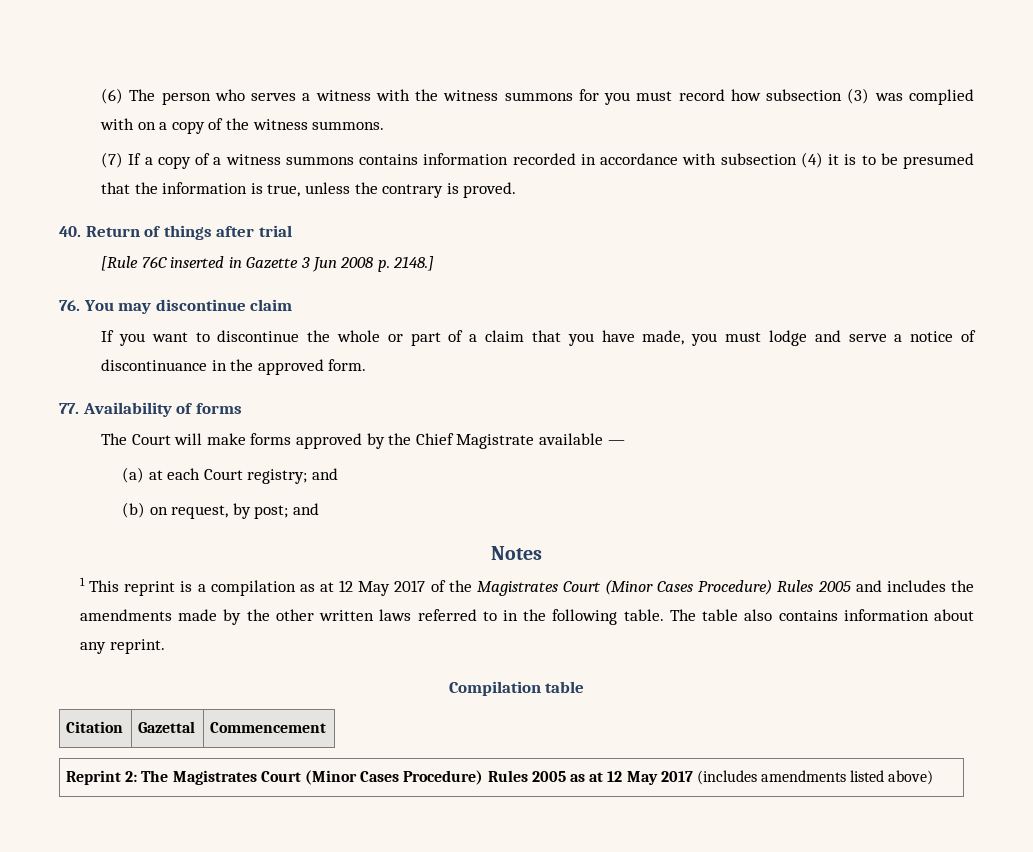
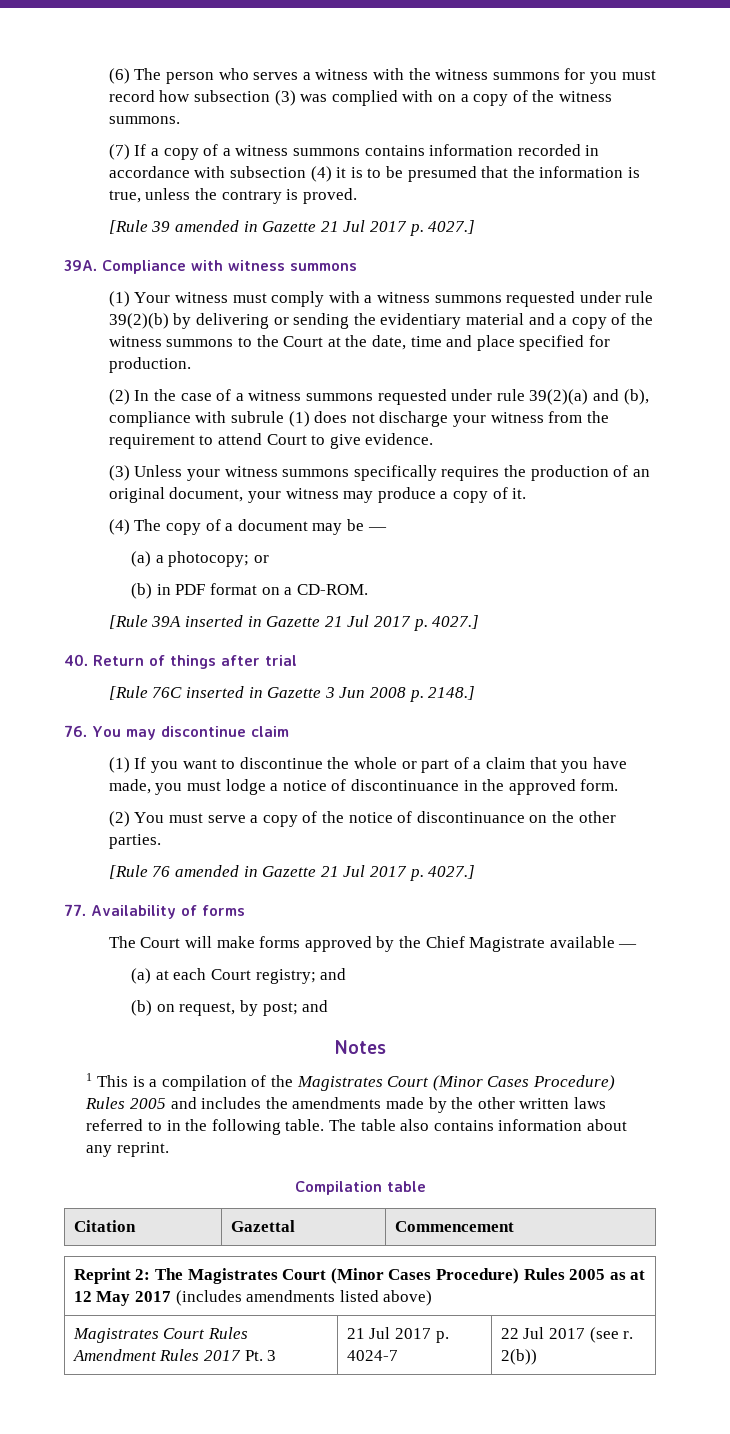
+ [Rule 39 amended in Gazette 21 Jul 2017 p. 4027.]
+ 39A. Compliance with witness summons
+ (1) Your witness must comply with a witness summons requested under rule 39(2)(b) by delivering or sending the evidentiary material and a copy of the witness summons to the Court at the date, time and place specified for production.
+ (2) In the case of a witness summons requested under rule 39(2)(a) and (b), compliance with subrule (1) does not discharge your witness from the requirement to attend Court to give evidence.
+ (3) Unless your witness summons specifically requires the production of an original document, your witness may produce a copy of it.
+ (4) The copy of a document may be —
+ (a) a photocopy; or
+ (b) in PDF format on a CD-ROM.
+ [Rule 39A inserted in Gazette 21 Jul 2017 p. 4027.]
- If you want to discontinue the whole or part of a claim that you have made, you must lodge and serve a notice of discontinuance in the approved form.
+ (1) If you want to discontinue the whole or part of a claim that you have made, you must lodge a notice of discontinuance in the approved form.
+ (2) You must serve a copy of the notice of discontinuance on the other parties.
+ [Rule 76 amended in Gazette 21 Jul 2017 p. 4027.]
- 1 This reprint is a compilation as at 12 May 2017 of the Magistrates Court (Minor Cases Procedure) Rules 2005 and includes the amendments made by the other written laws referred to in the following table.
+ 1 This is a compilation of the Magistrates Court (Minor Cases Procedure) Rules 2005 and includes the amendments made by the other written laws referred to in the following table.
+ Magistrates Court Rules Amendment Rules 2017 Pt. 3 | 21 Jul 2017 p. 4024-7 | 22 Jul 2017 (see r. 2(b))

